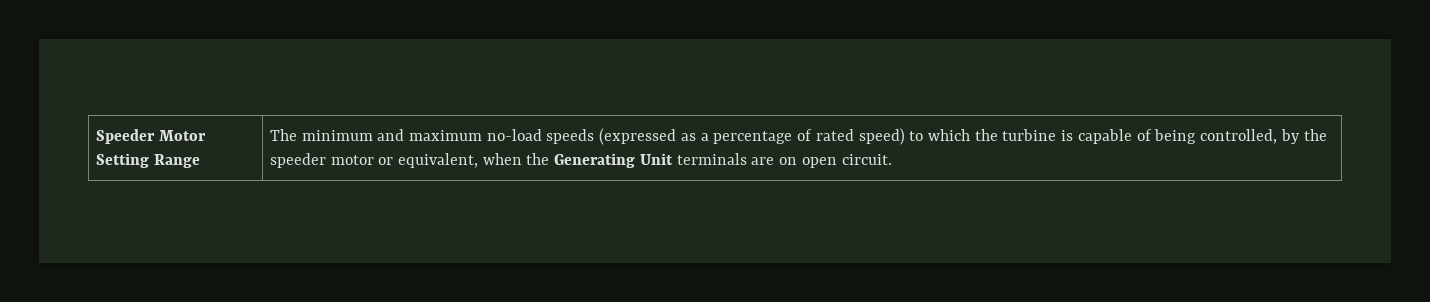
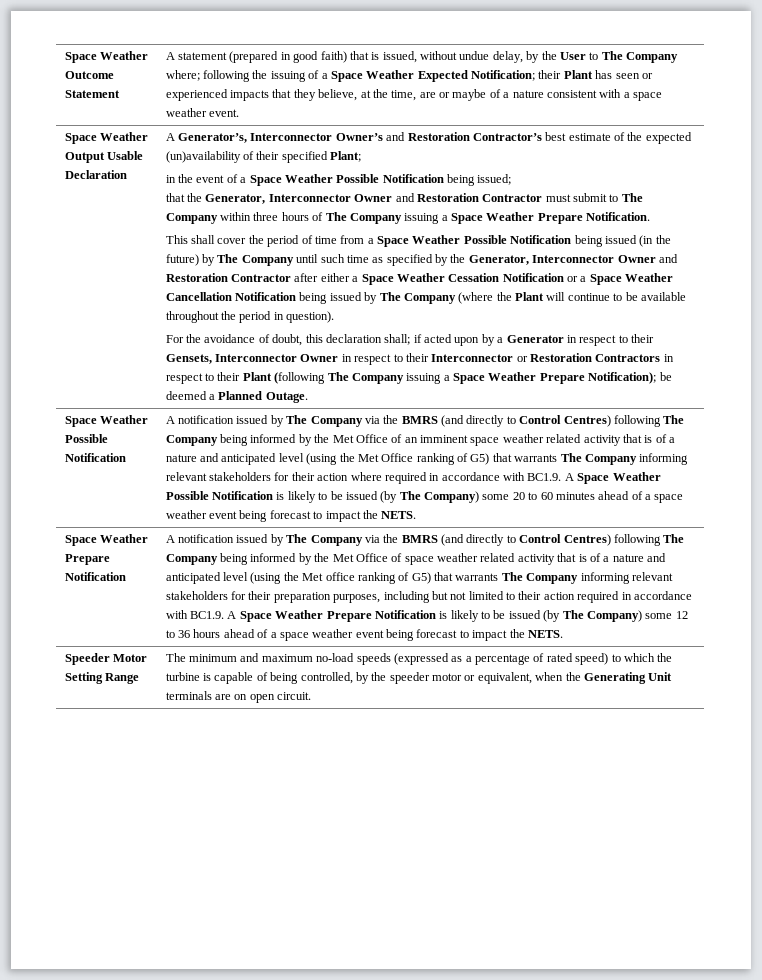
+ Space Weather Outcome Statement | A statement (prepared in good faith) that is issued, without undue delay, by the User to The Company where; following the issuing of a Space Weather Expected Notification; their Plant has seen or experienced impacts that they believe, at the time, are or maybe of a nature consistent with a space weather event.
+ Space Weather Output Usable Declaration | A Generator’s, Interconnector Owner’s and Restoration Contractor’s best estimate of the expected (un)availability of their specified Plant;
+ in the event of a Space Weather Possible Notification being issued;
+ that the Generator, Interconnector Owner and Restoration Contractor must submit to The Company within three hours of The Company issuing a Space Weather Prepare Notification.
+ This shall cover the period of time from a Space Weather Possible Notification being issued (in the future) by The Company until such time as specified by the Generator, Interconnector Owner and Restoration Contractor after either a Space Weather Cessation Notification or a Space Weather Cancellation Notification being issued by The Company (where the Plant will continue to be available throughout the period in question).
+ For the avoidance of doubt, this declaration shall; if acted upon by a Generator in respect to their Gensets, Interconnector Owner in respect to their Interconnector or Restoration Contractors in respect to their Plant (following The Company issuing a Space Weather Prepare Notification); be deemed a Planned Outage.
+ Space Weather Possible Notification | A notification issued by The Company via the BMRS (and directly to Control Centres) following The Company being informed by the Met Office of an imminent space weather related activity that is of a nature and anticipated level (using the Met Office ranking of G5) that warrants The Company informing relevant stakeholders for their action where required in accordance with BC1.9. A Space Weather Possible Notification is likely to be issued (by The Company) some 20 to 60 minutes ahead of a space weather event being forecast to impact the NETS.
+ Space Weather Prepare Notification | A notification issued by The Company via the BMRS (and directly to Control Centres) following The Company being informed by the Met Office of space weather related activity that is of a nature and anticipated level (using the Met office ranking of G5) that warrants The Company informing relevant stakeholders for their preparation purposes, including but not limited to their action required in accordance with BC1.9. A Space Weather Prepare Notification is likely to be issued (by The Company) some 12 to 36 hours ahead of a space weather event being forecast to impact the NETS.

